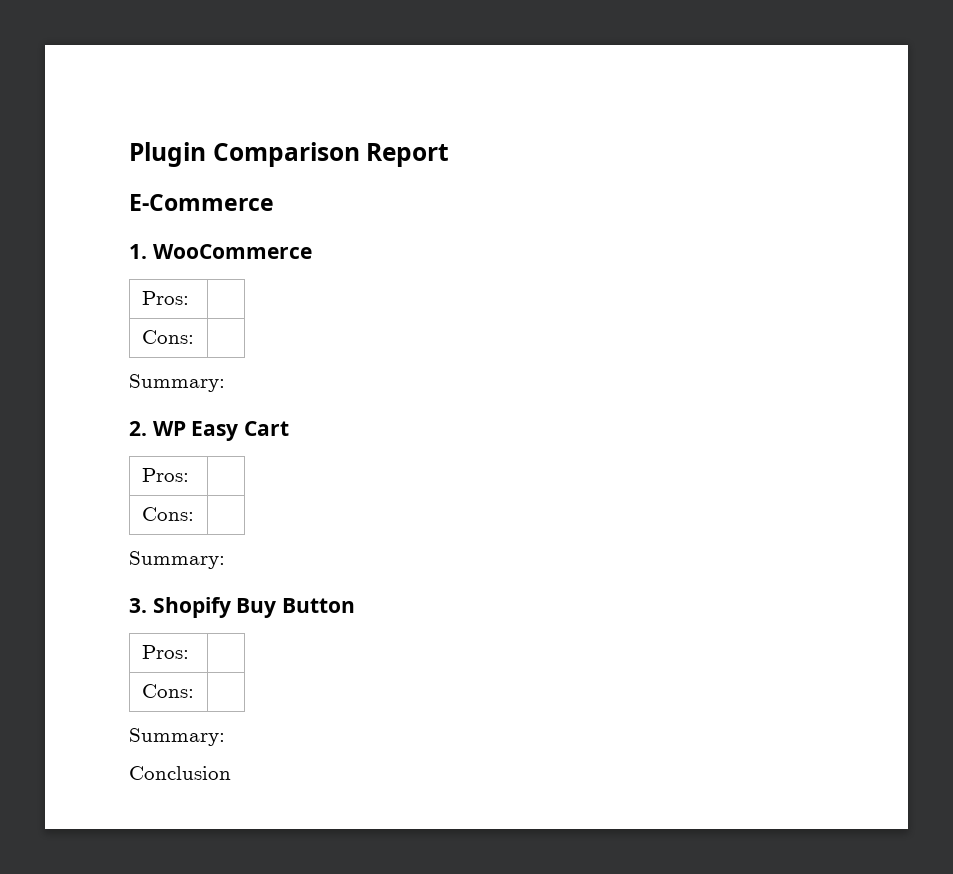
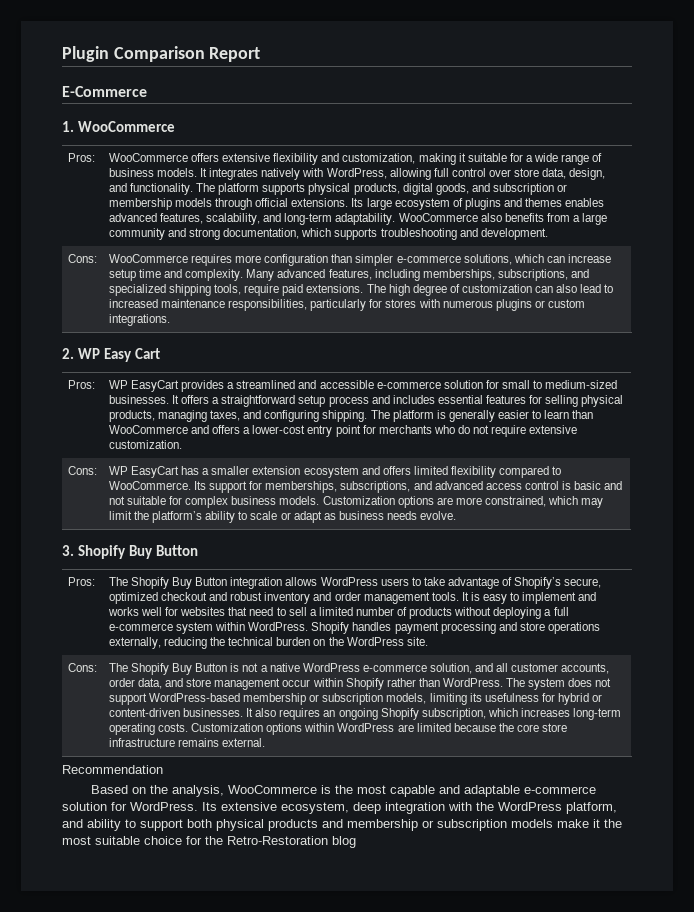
  1. WooCommerce
- Pros: |
- Cons: |
- Summary:
+ Pros: | WooCommerce offers extensive flexibility and customization, making it suitable for a wide range of business models. It integrates natively with WordPress, allowing full control over store data, design, and functionality. The platform supports physical products, digital goods, and subscription or membership models through official extensions. Its large ecosystem of plugins and themes enables advanced features, scalability, and long‑term adaptability. WooCommerce also benefits from a large community and strong documentation, which supports troubleshooting and development.
+ Cons: | WooCommerce requires more configuration than simpler e‑commerce solutions, which can increase setup time and complexity. Many advanced features, including memberships, subscriptions, and specialized shipping tools, require paid extensions. The high degree of customization can also lead to increased maintenance responsibilities, particularly for stores with numerous plugins or custom integrations.
  2. WP Easy Cart
- Pros: |
- Cons: |
- Summary:
+ Pros: | WP EasyCart provides a streamlined and accessible e‑commerce solution for small to medium‑sized businesses. It offers a straightforward setup process and includes essential features for selling physical products, managing taxes, and configuring shipping. The platform is generally easier to learn than WooCommerce and offers a lower‑cost entry point for merchants who do not require extensive customization.
+ Cons: | WP EasyCart has a smaller extension ecosystem and offers limited flexibility compared to WooCommerce. Its support for memberships, subscriptions, and advanced access control is basic and not suitable for complex business models. Customization options are more constrained, which may limit the platform’s ability to scale or adapt as business needs evolve.
  3. Shopify Buy Button
- Pros: |
- Cons: |
- Summary:
- Conclusion
+ Pros: | The Shopify Buy Button integration allows WordPress users to take advantage of Shopify’s secure, optimized checkout and robust inventory and order management tools. It is easy to implement and works well for websites that need to sell a limited number of products without deploying a full e‑commerce system within WordPress. Shopify handles payment processing and store operations externally, reducing the technical burden on the WordPress site.
+ Cons: | The Shopify Buy Button is not a native WordPress e‑commerce solution, and all customer accounts, order data, and store management occur within Shopify rather than WordPress. The system does not support WordPress‑based membership or subscription models, limiting its usefulness for hybrid or content‑driven businesses. It also requires an ongoing Shopify subscription, which increases long‑term operating costs. Customization options within WordPress are limited because the core store infrastructure remains external.
+ Recommendation
+ Based on the analysis, WooCommerce is the most capable and adaptable e-commerce solution for WordPress. Its extensive ecosystem, deep integration with the WordPress platform, and ability to support both physical products and membership or subscription models make it the most suitable choice for the Retro-Restoration blog

